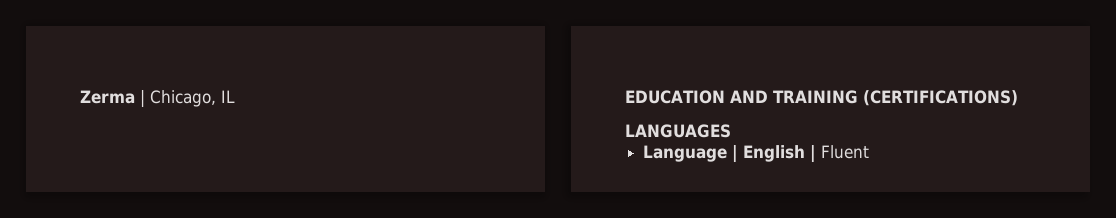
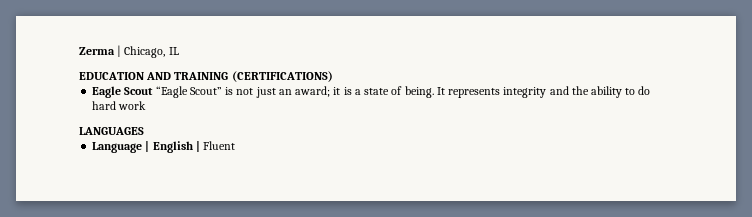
+ Eagle Scout “Eagle Scout” is not just an award; it is a state of being. It represents integrity and the ability to do hard work

